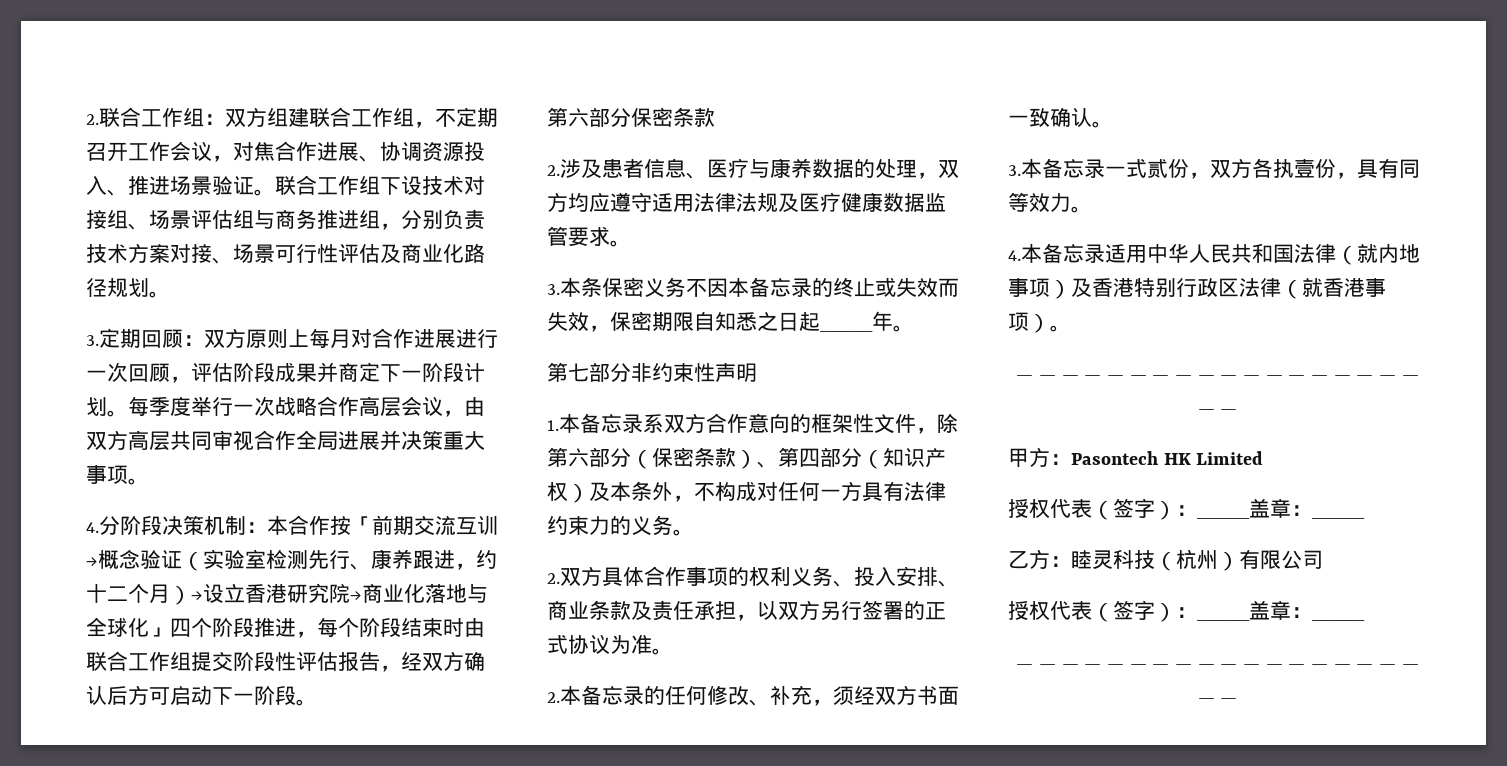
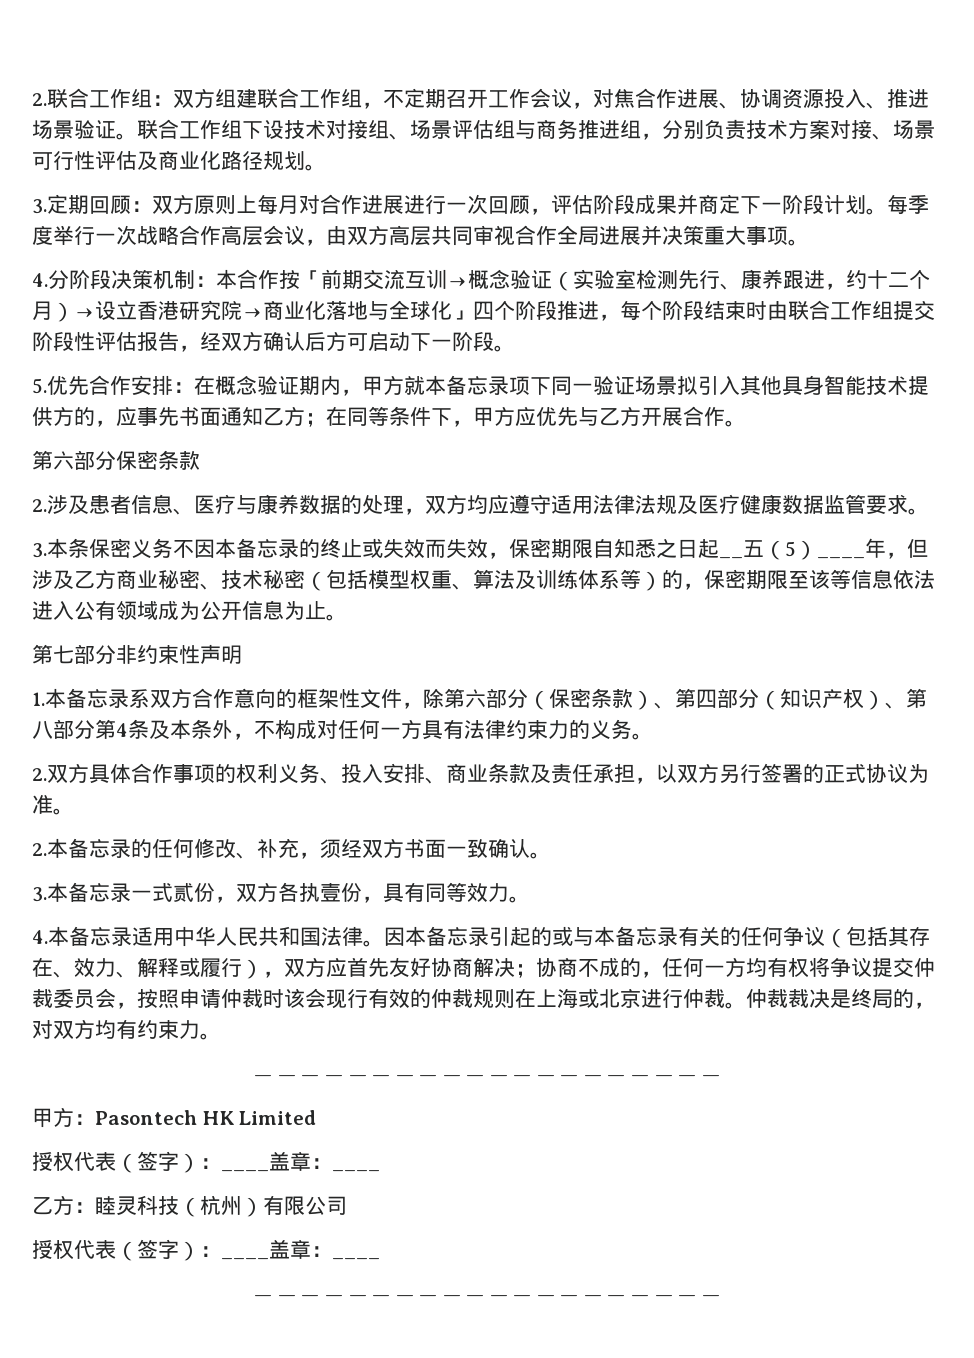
+ 5.优先合作安排：在概念验证期内，甲方就本备忘录项下同一验证场景拟引入其他具身智能技术提供方的，应事先书面通知乙方；在同等条件下，甲方应优先与乙方开展合作。
- 3.本条保密义务不因本备忘录的终止或失效而失效，保密期限自知悉之日起____年。
+ 3.本条保密义务不因本备忘录的终止或失效而失效，保密期限自知悉之日起__五（5）____年，但涉及乙方商业秘密、技术秘密（包括模型权重、算法及训练体系等）的，保密期限至该等信息依法进入公有领域成为公开信息为止。
- 1.本备忘录系双方合作意向的框架性文件，除第六部分（保密条款）、第四部分（知识产权）及本条外，不构成对任何一方具有法律约束力的义务。
+ 1.本备忘录系双方合作意向的框架性文件，除第六部分（保密条款）、第四部分（知识产权）、第八部分第4条及本条外，不构成对任何一方具有法律约束力的义务。
- 4.本备忘录适用中华人民共和国法律（就内地事项）及香港特别行政区法律（就香港事项）。
+ 4.本备忘录适用中华人民共和国法律。因本备忘录引起的或与本备忘录有关的任何争议（包括其存在、效力、解释或履行），双方应首先友好协商解决；协商不成的，任何一方均有权将争议提交仲裁委员会，按照申请仲裁时该会现行有效的仲裁规则在上海或北京进行仲裁。仲裁裁决是终局的，对双方均有约束力。

